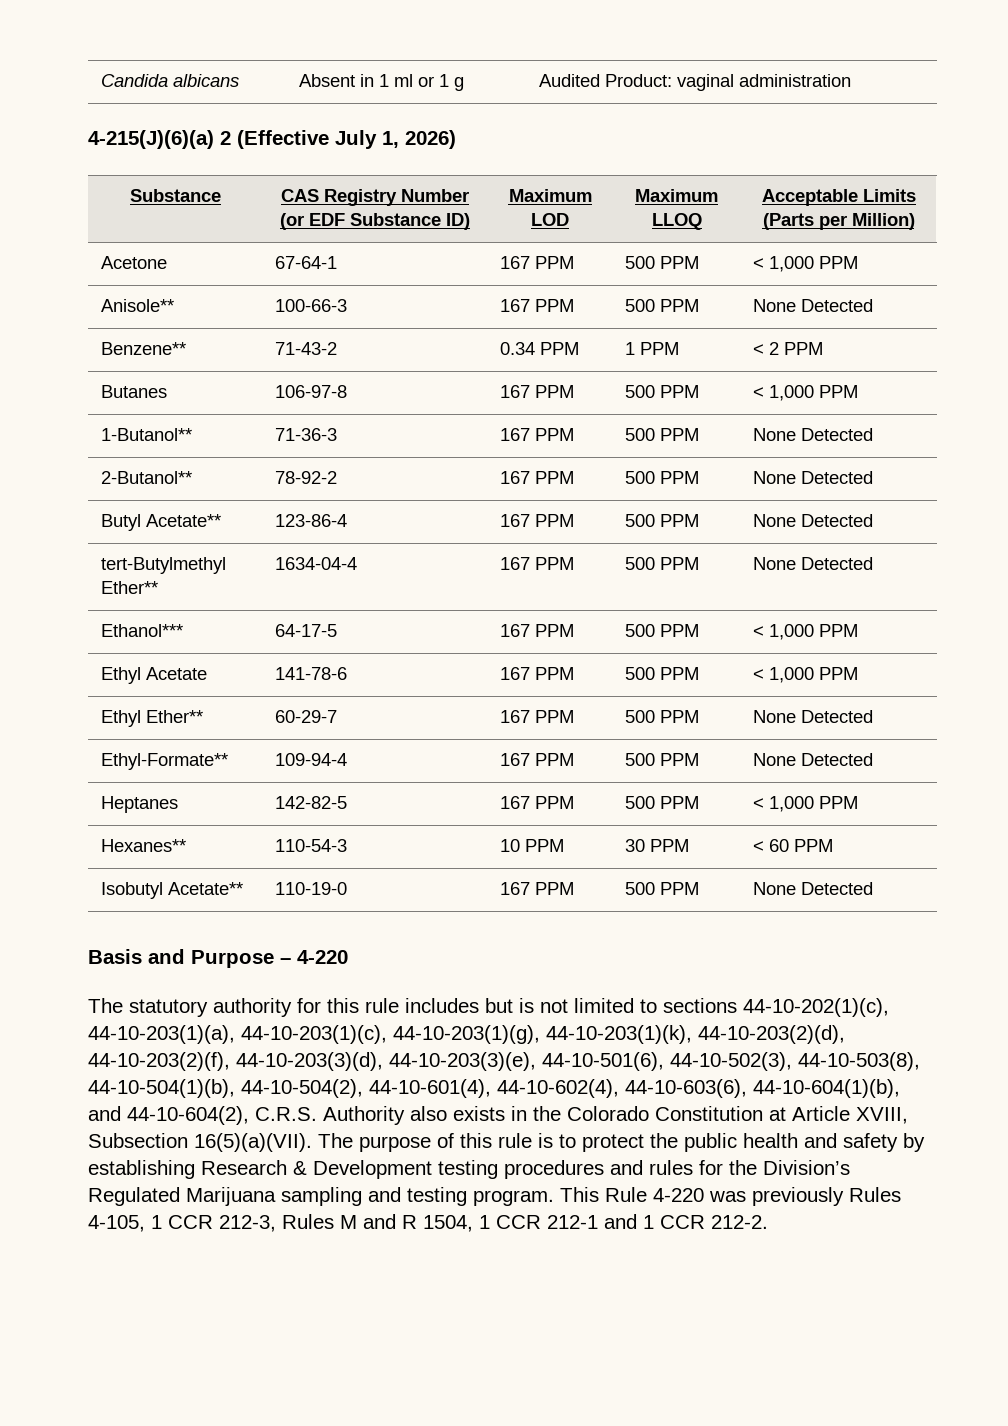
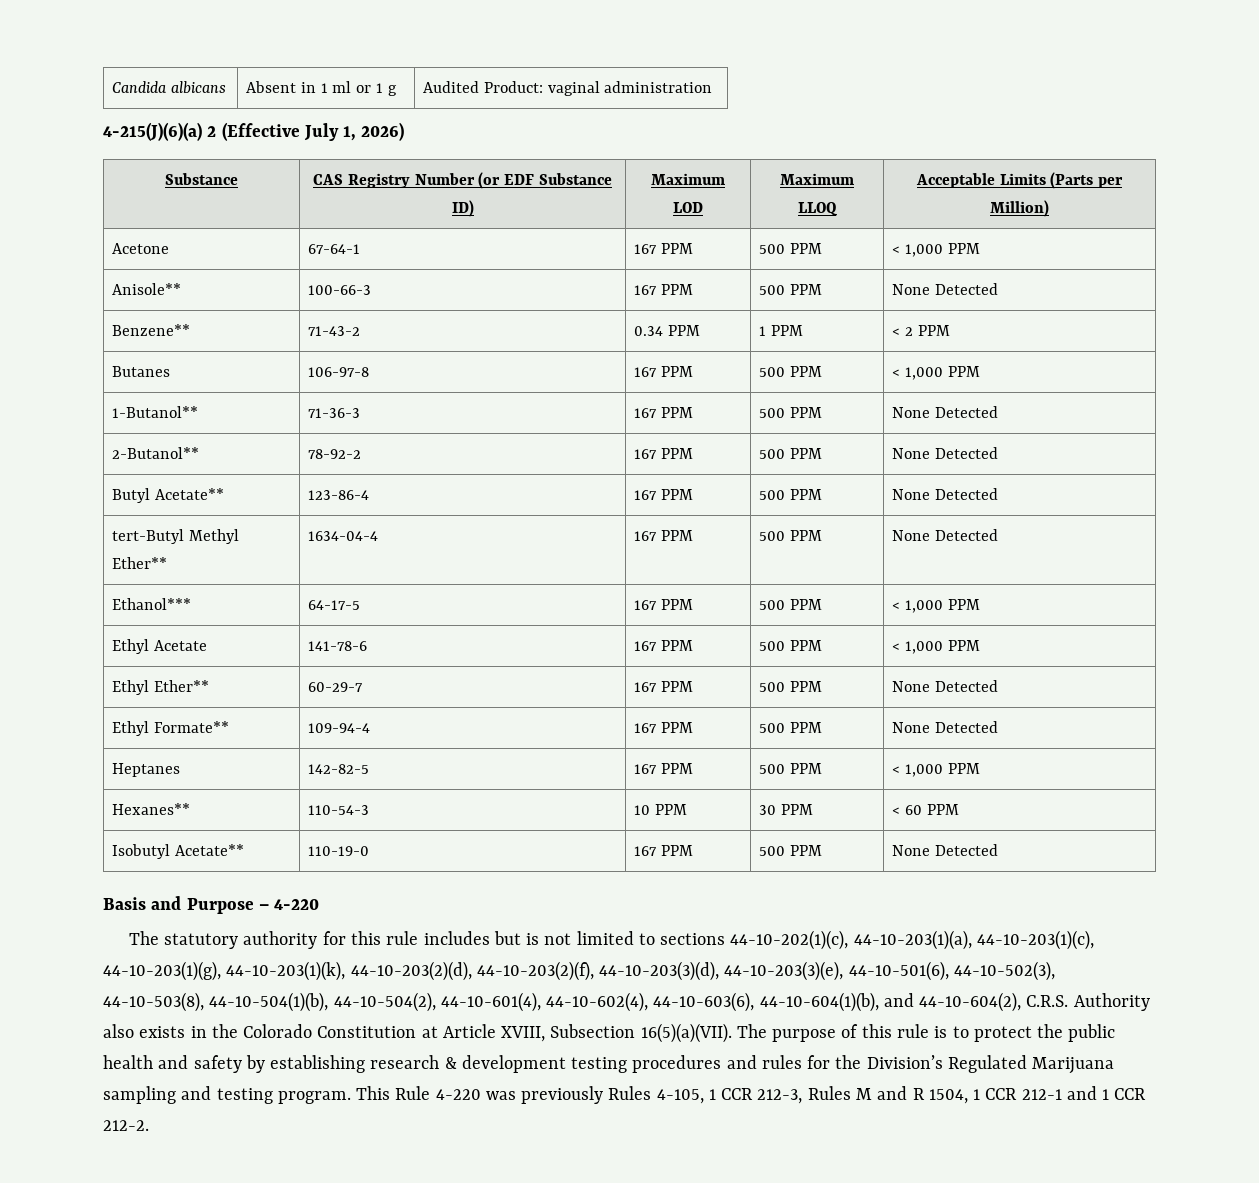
- tert-Butylmethyl Ether** | 1634-04-4 | 167 PPM | 500 PPM | None Detected
+ tert-Butyl Methyl Ether** | 1634-04-4 | 167 PPM | 500 PPM | None Detected
- Ethyl-Formate** | 109-94-4 | 167 PPM | 500 PPM | None Detected
+ Ethyl Formate** | 109-94-4 | 167 PPM | 500 PPM | None Detected
- The purpose of this rule is to protect the public health and safety by establishing Research & Development testing procedures and rules for the Division’s Regulated Marijuana sampling and testing program.
+ The purpose of this rule is to protect the public health and safety by establishing research & development testing procedures and rules for the Division’s Regulated Marijuana sampling and testing program.

